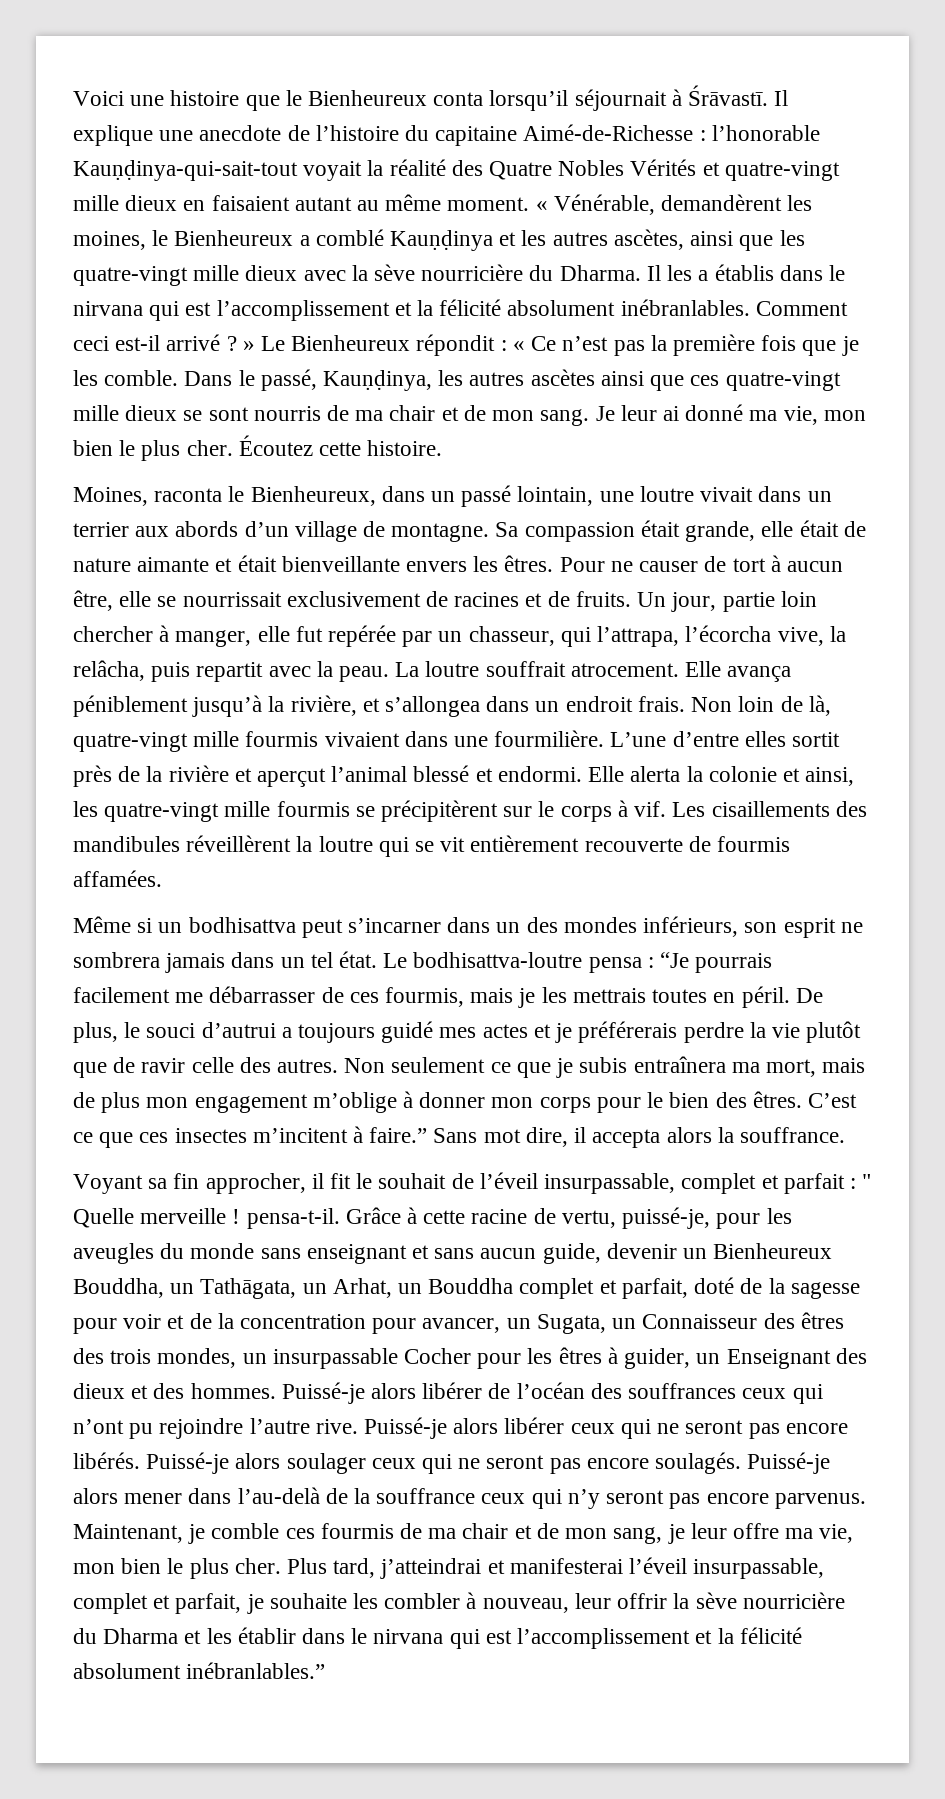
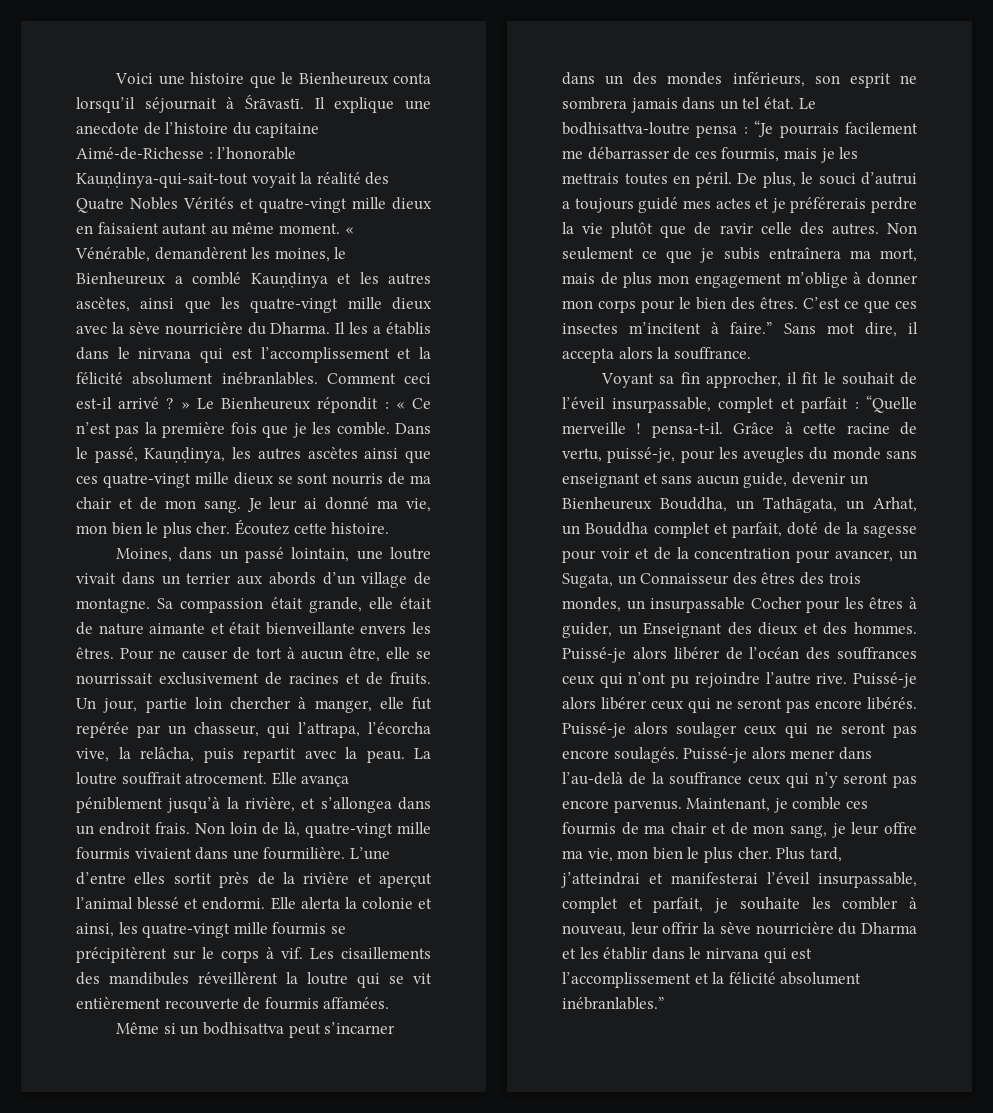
- Moines, raconta le Bienheureux, dans un passé lointain, une loutre vivait dans un terrier aux abords d’un village de montagne.
+ Moines, dans un passé lointain, une loutre vivait dans un terrier aux abords d’un village de montagne.
- Voyant sa fin approcher, il fit le souhait de l’éveil insurpassable, complet et parfait : " Quelle merveille ! pensa-t-il.
+ Voyant sa fin approcher, il fit le souhait de l’éveil insurpassable, complet et parfait : “Quelle merveille ! pensa-t-il.

